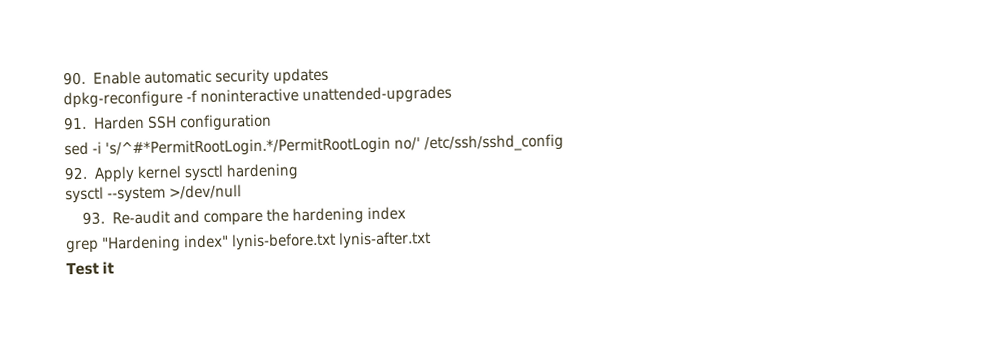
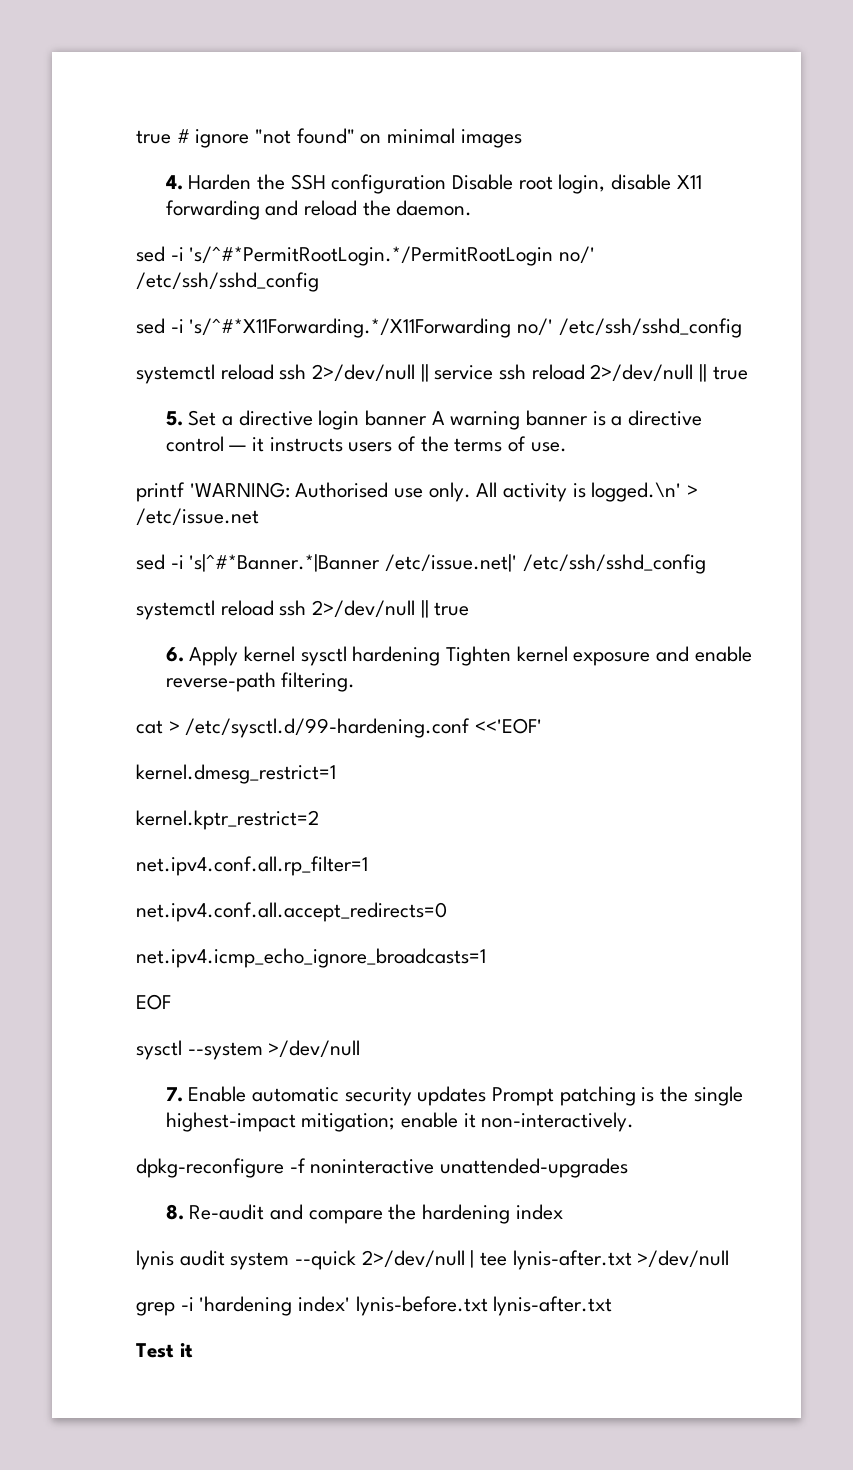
- 90. Enable automatic security updates
- dpkg-reconfigure -f noninteractive unattended-upgrades
- 91. Harden SSH configuration
+ true # ignore "not found" on minimal images
+ 4. Harden the SSH configuration Disable root login, disable X11 forwarding and reload the daemon.
- 92. Apply kernel sysctl hardening
+ sed -i 's/^#*X11Forwarding.*/X11Forwarding no/' /etc/ssh/sshd_config
+ systemctl reload ssh 2>/dev/null || service ssh reload 2>/dev/null || true
+ 5. Set a directive login banner A warning banner is a directive control — it instructs users of the terms of use.
+ printf 'WARNING: Authorised use only. All activity is logged.\n' > /etc/issue.net
+ sed -i 's|^#*Banner.*|Banner /etc/issue.net|' /etc/ssh/sshd_config
+ systemctl reload ssh 2>/dev/null || true
+ 6. Apply kernel sysctl hardening Tighten kernel exposure and enable reverse-path filtering.
+ cat > /etc/sysctl.d/99-hardening.conf <<'EOF'
+ kernel.dmesg_restrict=1
+ kernel.kptr_restrict=2
+ net.ipv4.conf.all.rp_filter=1
+ net.ipv4.conf.all.accept_redirects=0
+ net.ipv4.icmp_echo_ignore_broadcasts=1
+ EOF
  sysctl --system >/dev/null
- 93. Re-audit and compare the hardening index
+ 7. Enable automatic security updates Prompt patching is the single highest-impact mitigation; enable it non-interactively.
+ dpkg-reconfigure -f noninteractive unattended-upgrades
+ 8. Re-audit and compare the hardening index
- grep "Hardening index" lynis-before.txt lynis-after.txt
+ lynis audit system --quick 2>/dev/null | tee lynis-after.txt >/dev/null
+ grep -i 'hardening index' lynis-before.txt lynis-after.txt

